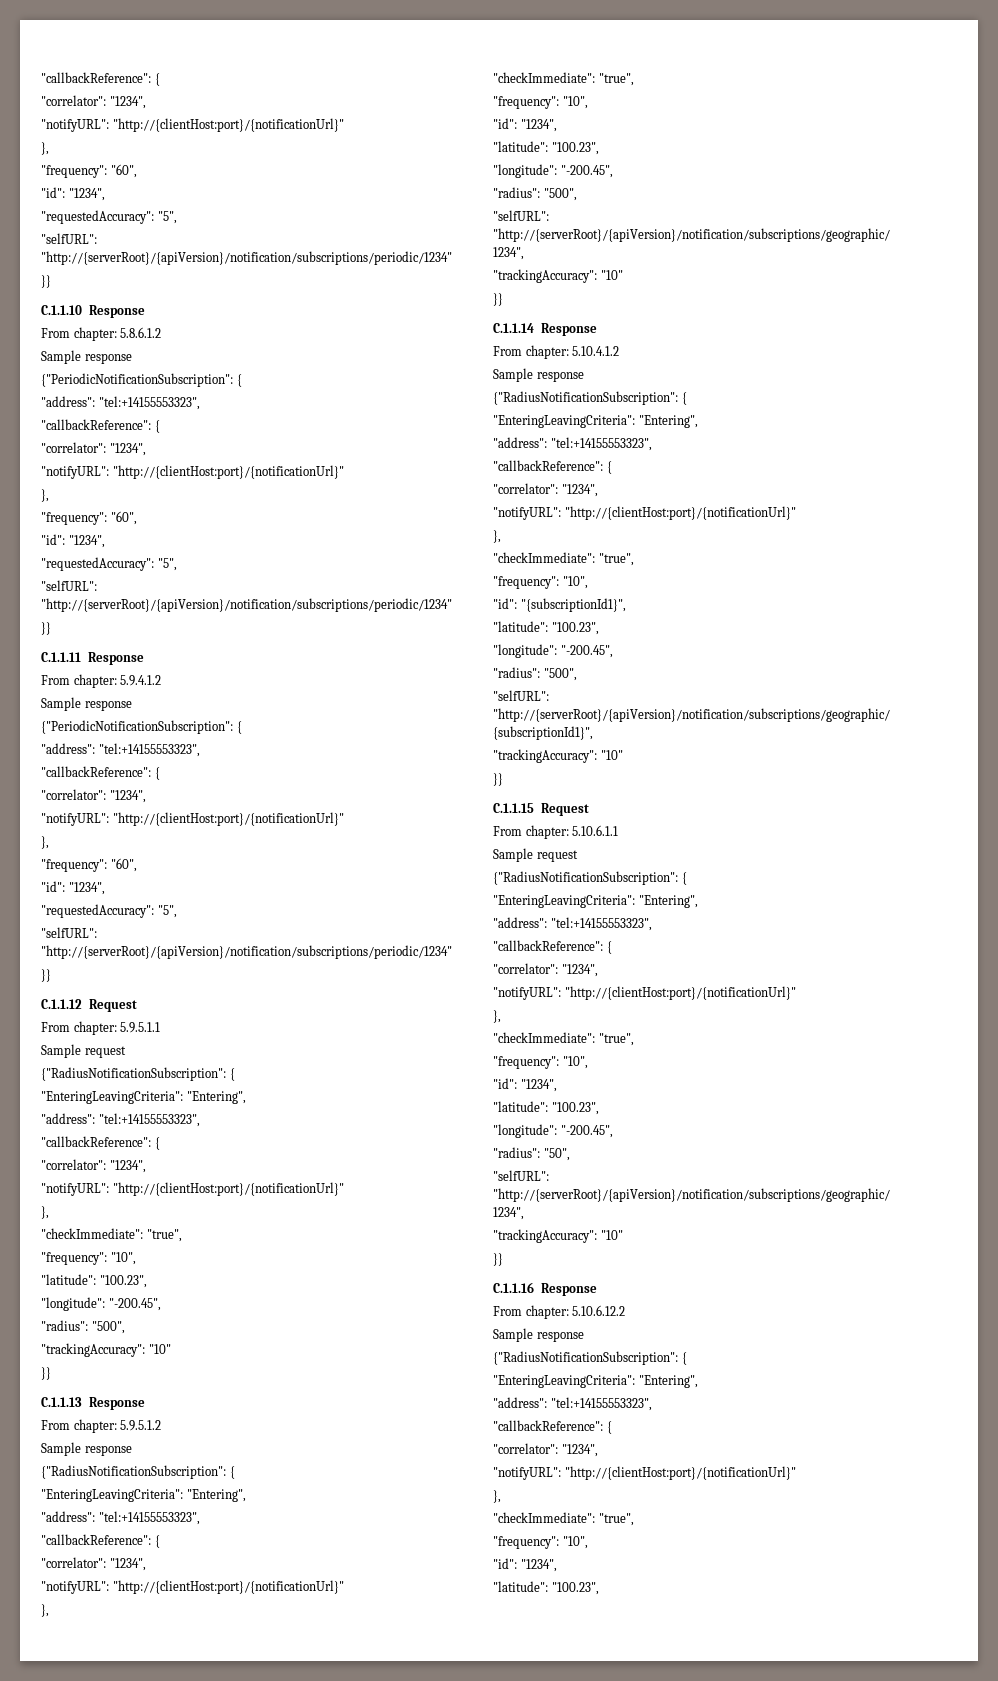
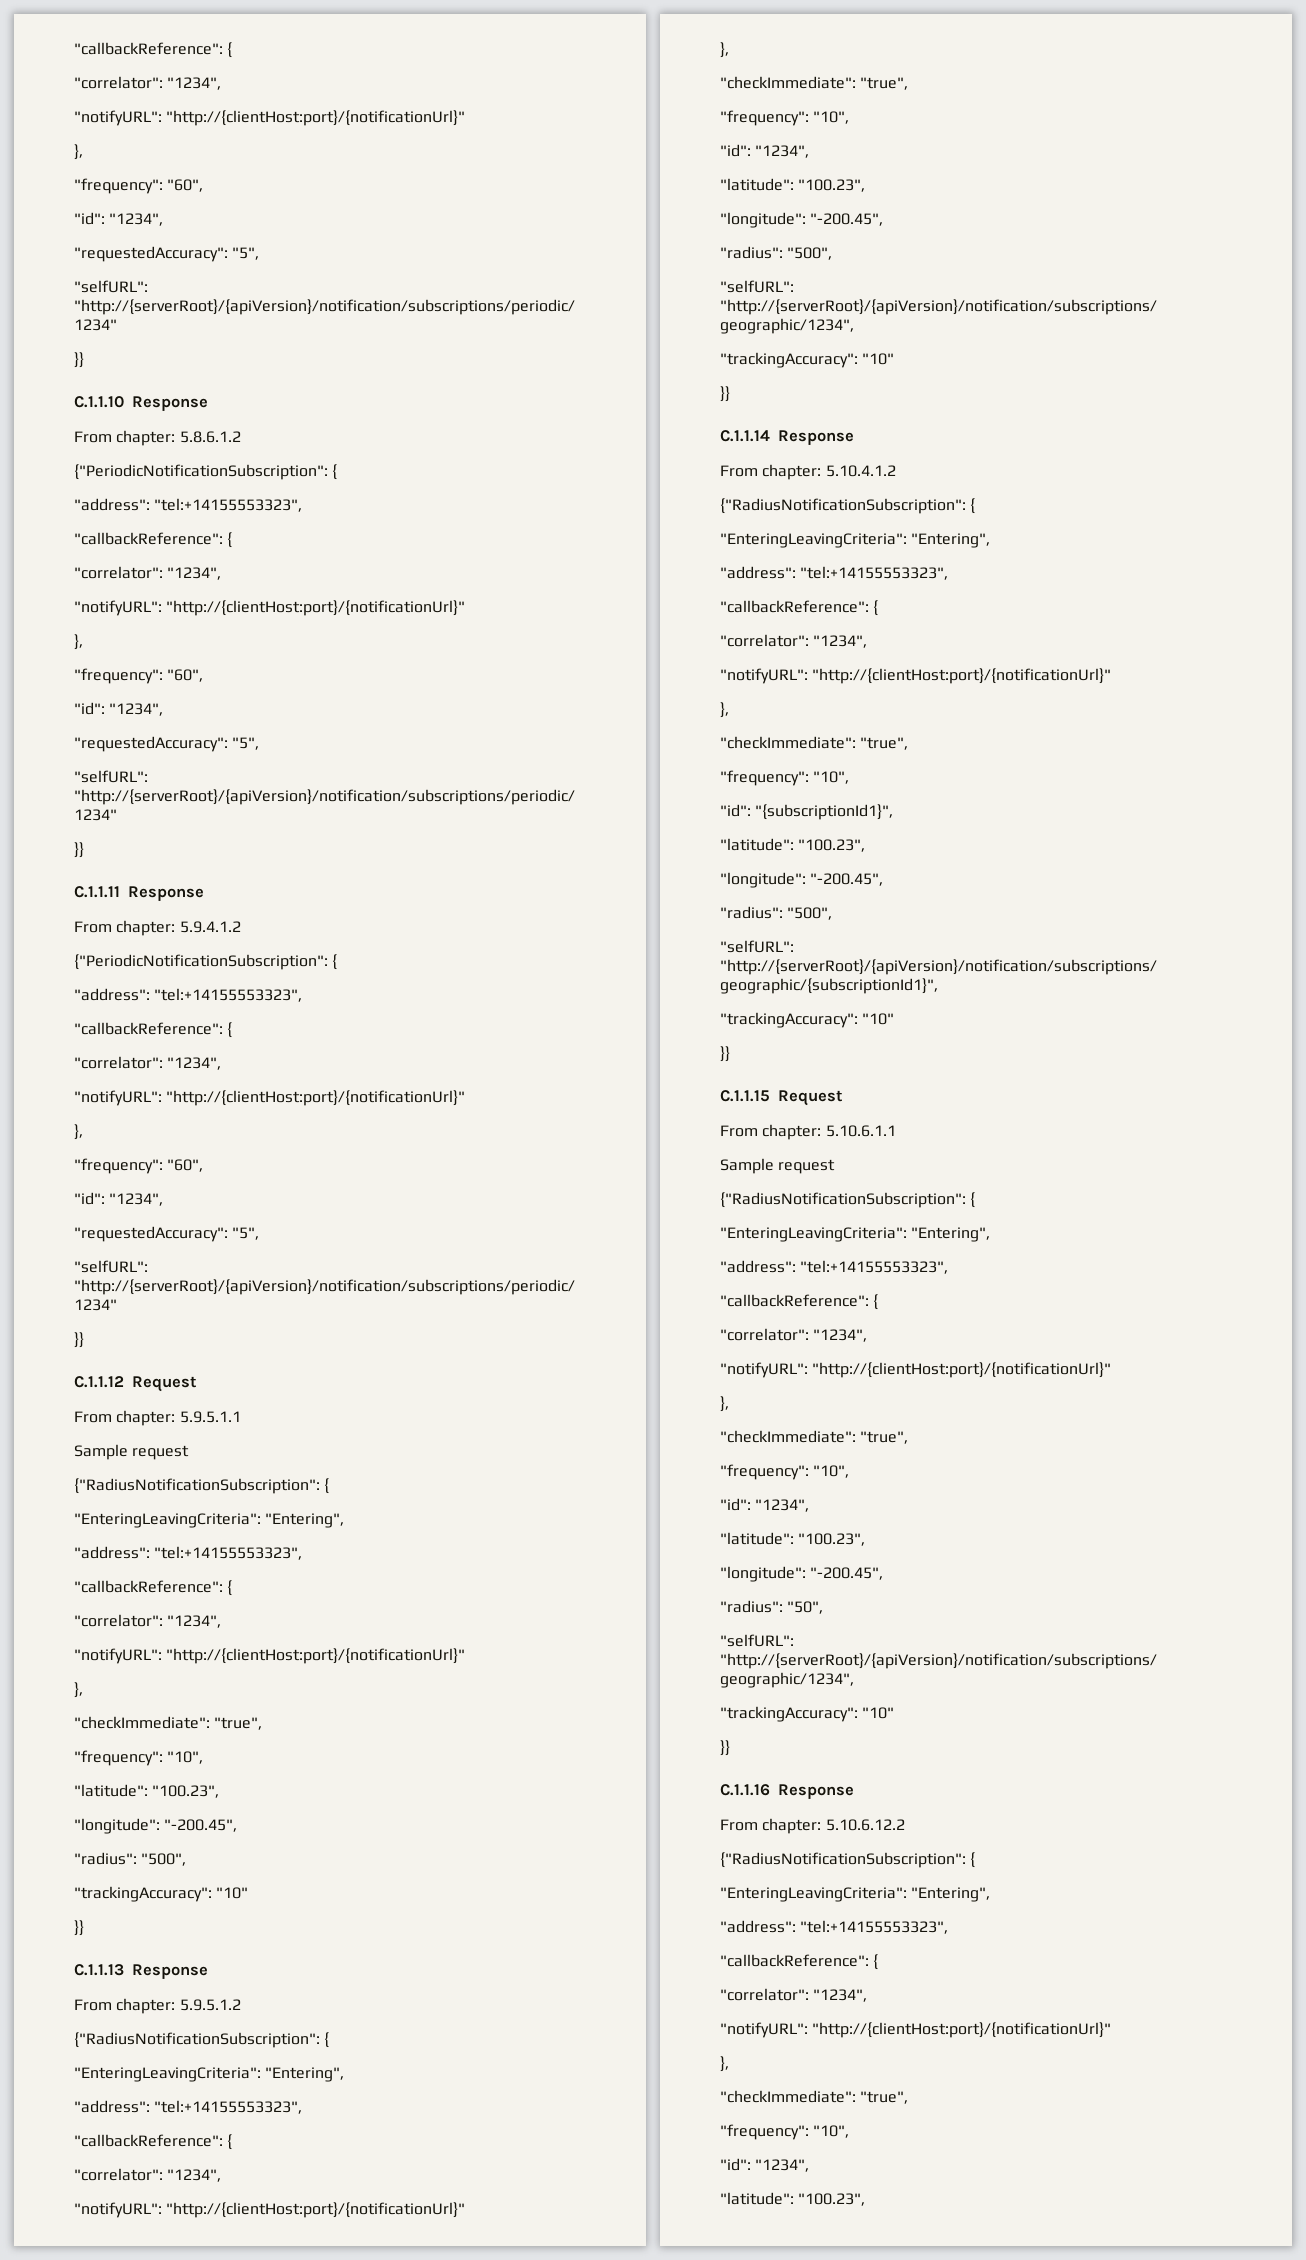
  From chapter: 5.8.6.1.2
- Sample response
  From chapter: 5.9.4.1.2
- Sample response
  From chapter: 5.9.5.1.2
- Sample response
  From chapter: 5.10.4.1.2
- Sample response
  From chapter: 5.10.6.12.2
- Sample response

